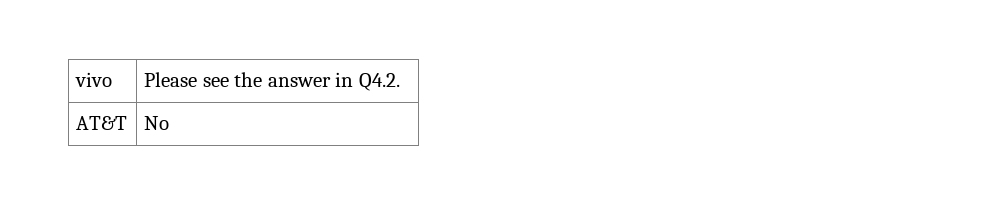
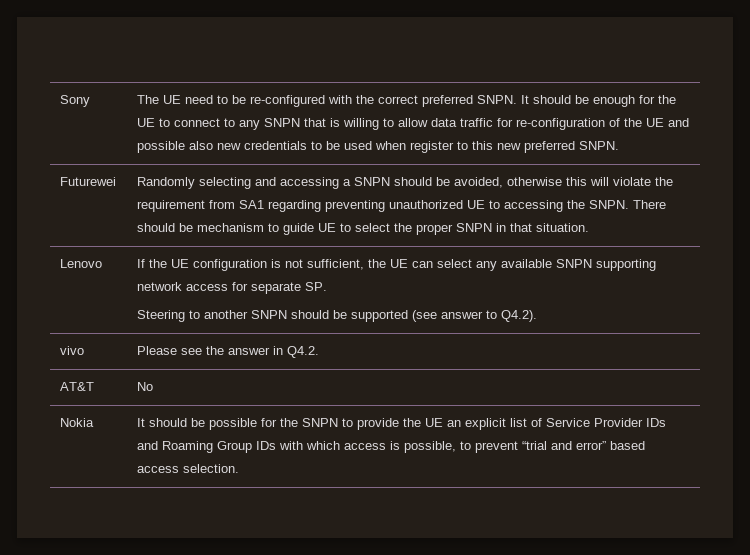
+ Sony | The UE need to be re-configured with the correct preferred SNPN. It should be enough for the UE to connect to any SNPN that is willing to allow data traffic for re-configuration of the UE and possible also new credentials to be used when register to this new preferred SNPN.
+ Futurewei | Randomly selecting and accessing a SNPN should be avoided, otherwise this will violate the requirement from SA1 regarding preventing unauthorized UE to accessing the SNPN. There should be mechanism to guide UE to select the proper SNPN in that situation.
+ Lenovo | If the UE configuration is not sufficient, the UE can select any available SNPN supporting network access for separate SP.
+ Steering to another SNPN should be supported (see answer to Q4.2).
+ Nokia | It should be possible for the SNPN to provide the UE an explicit list of Service Provider IDs and Roaming Group IDs with which access is possible, to prevent “trial and error” based access selection.

